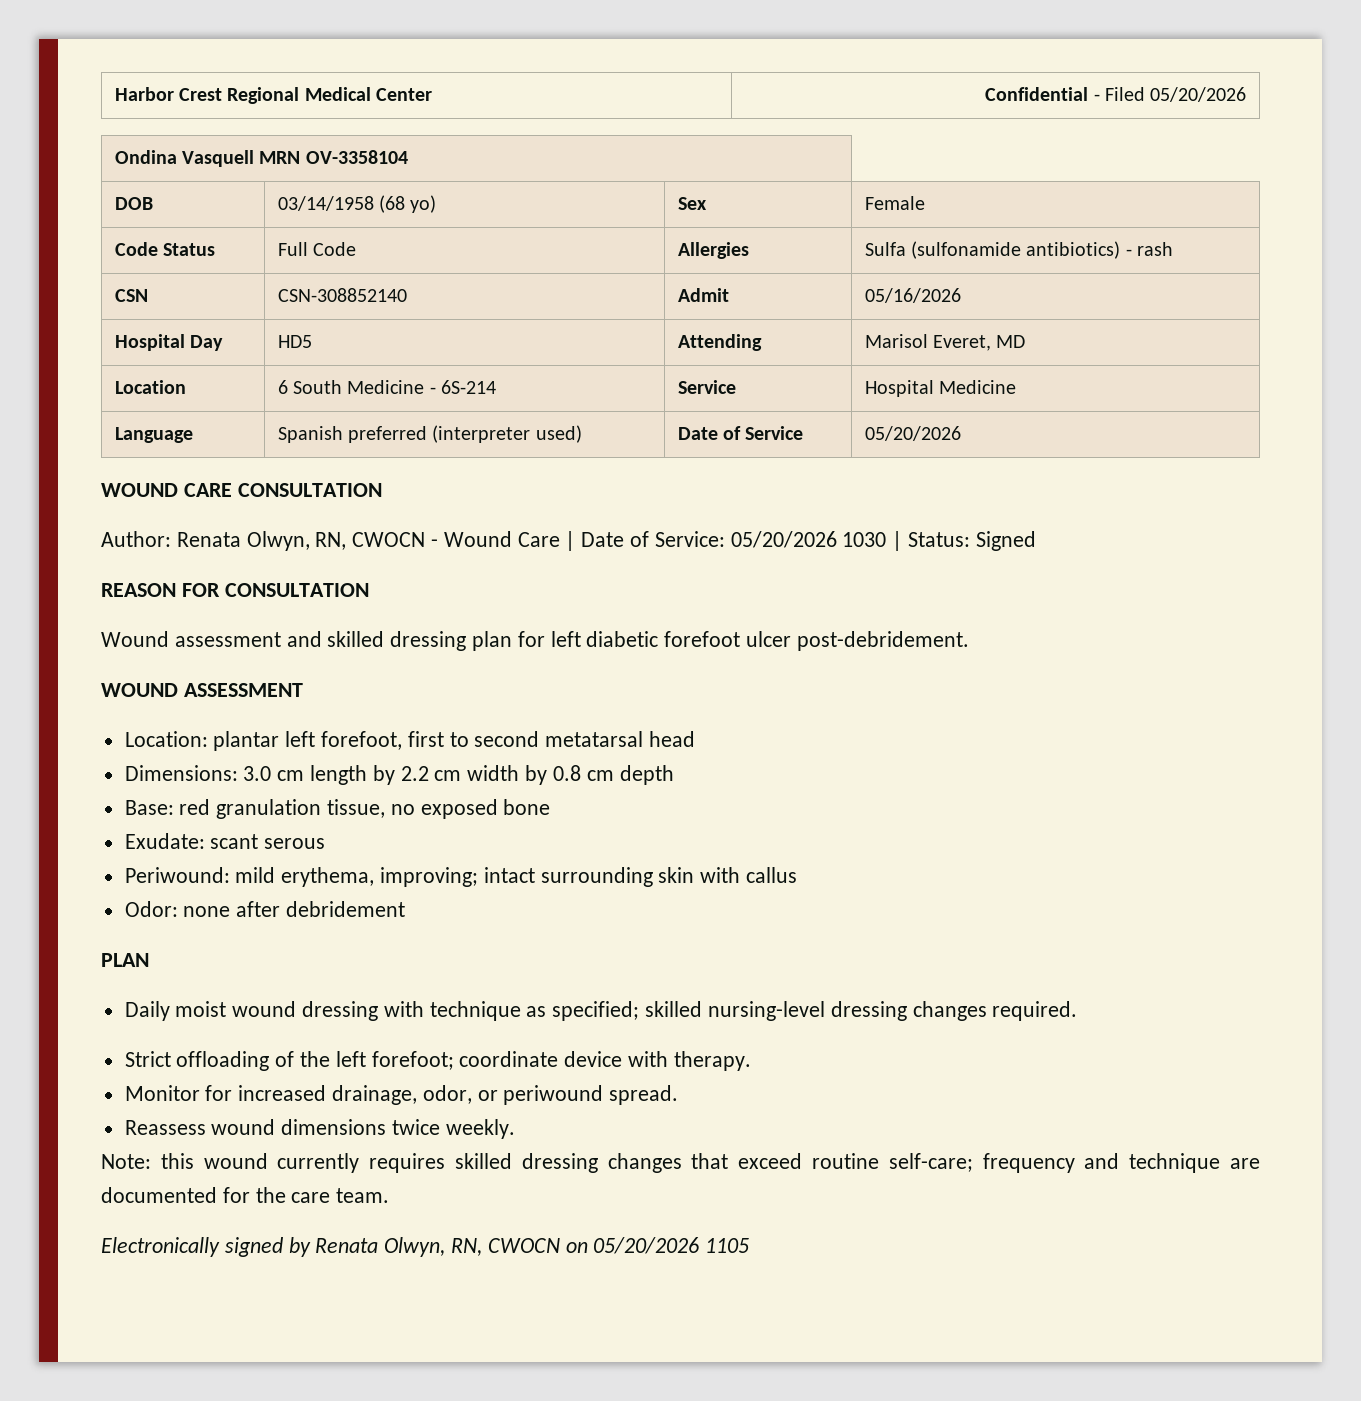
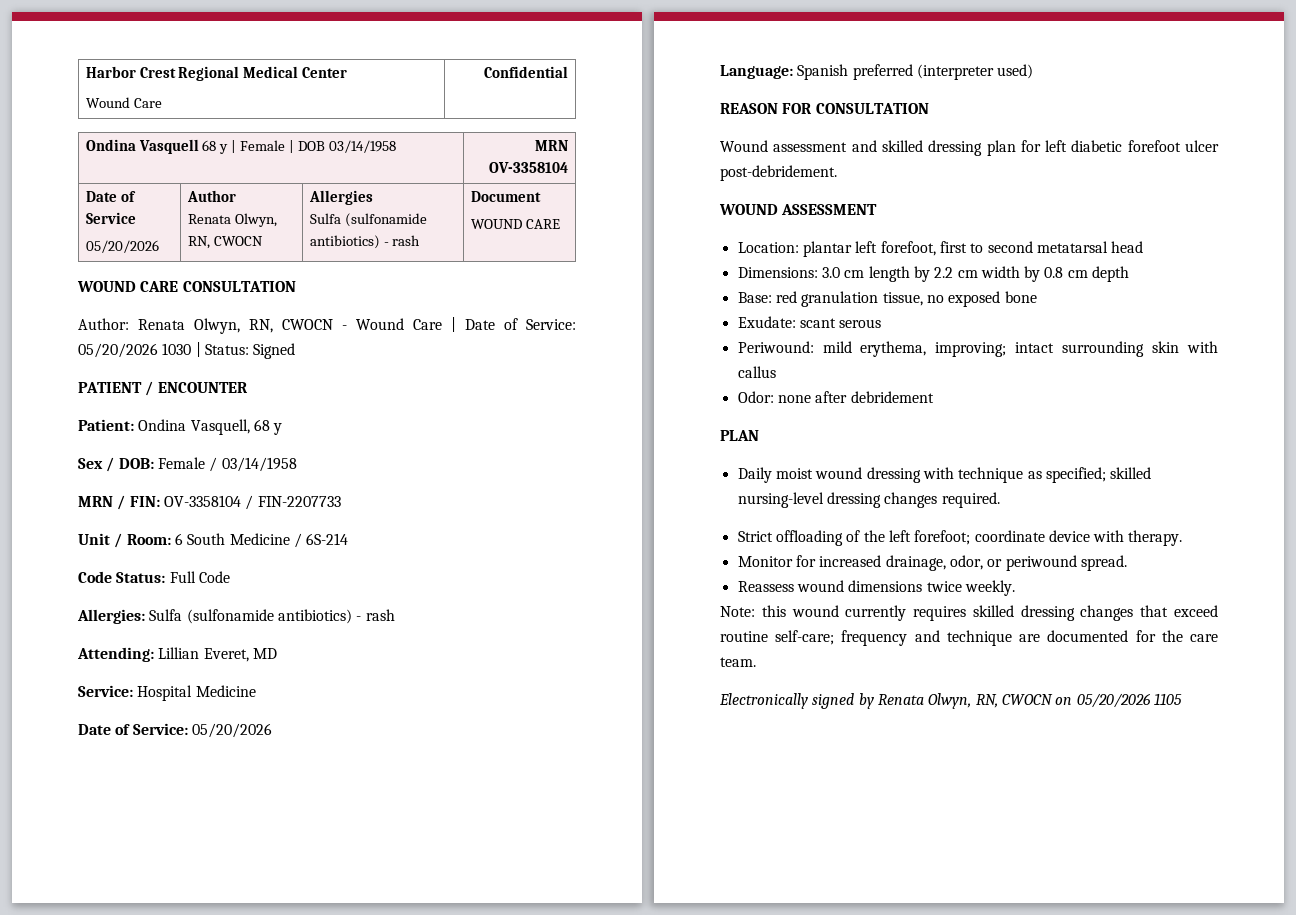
- Harbor Crest Regional Medical Center | Confidential - Filed 05/20/2026
+ Harbor Crest Regional Medical Center
+ Wound Care | Confidential
- Ondina Vasquell MRN OV-3358104
- DOB | 03/14/1958 (68 yo) | Sex | Female
- Code Status | Full Code | Allergies | Sulfa (sulfonamide antibiotics) - rash
- CSN | CSN-308852140 | Admit | 05/16/2026
- Hospital Day | HD5 | Attending | Marisol Everet, MD
- Location | 6 South Medicine - 6S-214 | Service | Hospital Medicine
- Language | Spanish preferred (interpreter used) | Date of Service | 05/20/2026
+ Ondina Vasquell 68 y | Female | DOB 03/14/1958 | MRN OV-3358104
+ Date of Service
+ 05/20/2026 | Author
+ Renata Olwyn, RN, CWOCN | Allergies
+ Sulfa (sulfonamide antibiotics) - rash | Document
+ WOUND CARE
+ PATIENT / ENCOUNTER
+ Patient: Ondina Vasquell, 68 y
+ Sex / DOB: Female / 03/14/1958
+ MRN / FIN: OV-3358104 / FIN-2207733
+ Unit / Room: 6 South Medicine / 6S-214
+ Code Status: Full Code
+ Allergies: Sulfa (sulfonamide antibiotics) - rash
+ Attending: Lillian Everet, MD
+ Service: Hospital Medicine
+ Date of Service: 05/20/2026
+ Language: Spanish preferred (interpreter used)

